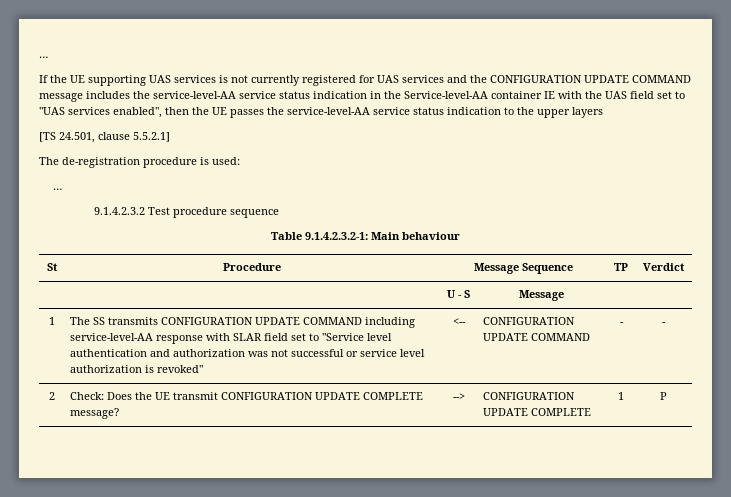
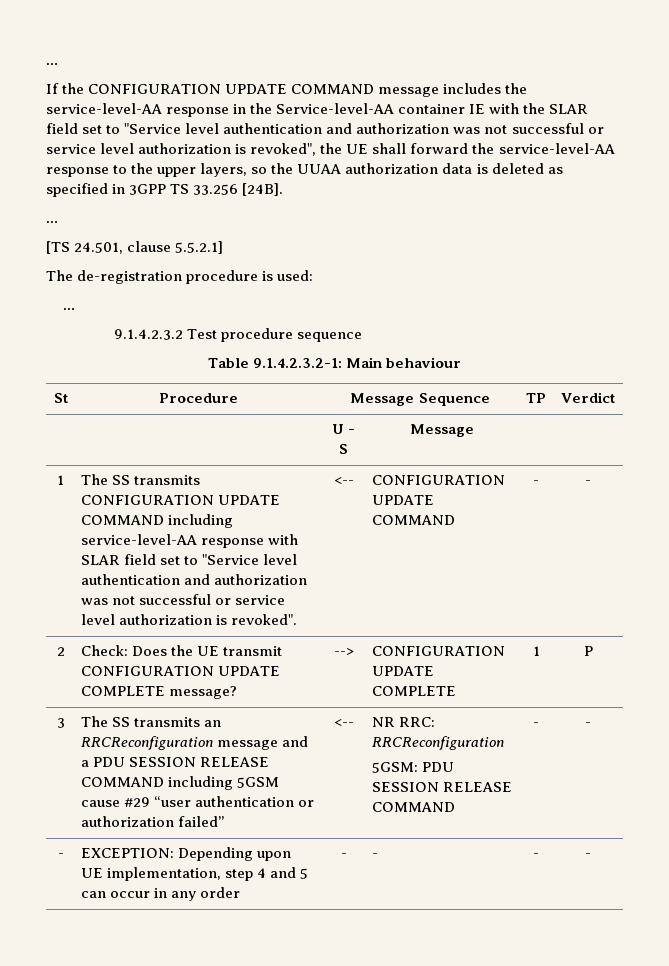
- If the UE supporting UAS services is not currently registered for UAS services and the CONFIGURATION UPDATE COMMAND message includes the service-level-AA service status indication in the Service-level-AA container IE with the UAS field set to "UAS services enabled", then the UE passes the service-level-AA service status indication to the upper layers
+ If the CONFIGURATION UPDATE COMMAND message includes the service-level-AA response in the Service-level-AA container IE with the SLAR field set to "Service level authentication and authorization was not successful or service level authorization is revoked", the UE shall forward the service-level-AA response to the upper layers, so the UUAA authorization data is deleted as specified in 3GPP TS 33.256 [24B].
+ …
- 1 | The SS transmits CONFIGURATION UPDATE COMMAND including service-level-AA response with SLAR field set to "Service level authentication and authorization was not successful or service level authorization is revoked" | <-- | CONFIGURATION UPDATE COMMAND | - | -
+ 1 | The SS transmits CONFIGURATION UPDATE COMMAND including service-level-AA response with SLAR field set to "Service level authentication and authorization was not successful or service level authorization is revoked". | <-- | CONFIGURATION UPDATE COMMAND | - | -
+ 3 | The SS transmits an RRCReconfiguration message and a PDU SESSION RELEASE COMMAND including 5GSM cause #29 “user authentication or authorization failed” | <-- | NR RRC: RRCReconfiguration
+ 5GSM: PDU SESSION RELEASE COMMAND | - | -
+ - | EXCEPTION: Depending upon UE implementation, step 4 and 5 can occur in any order | - | - | - | -

